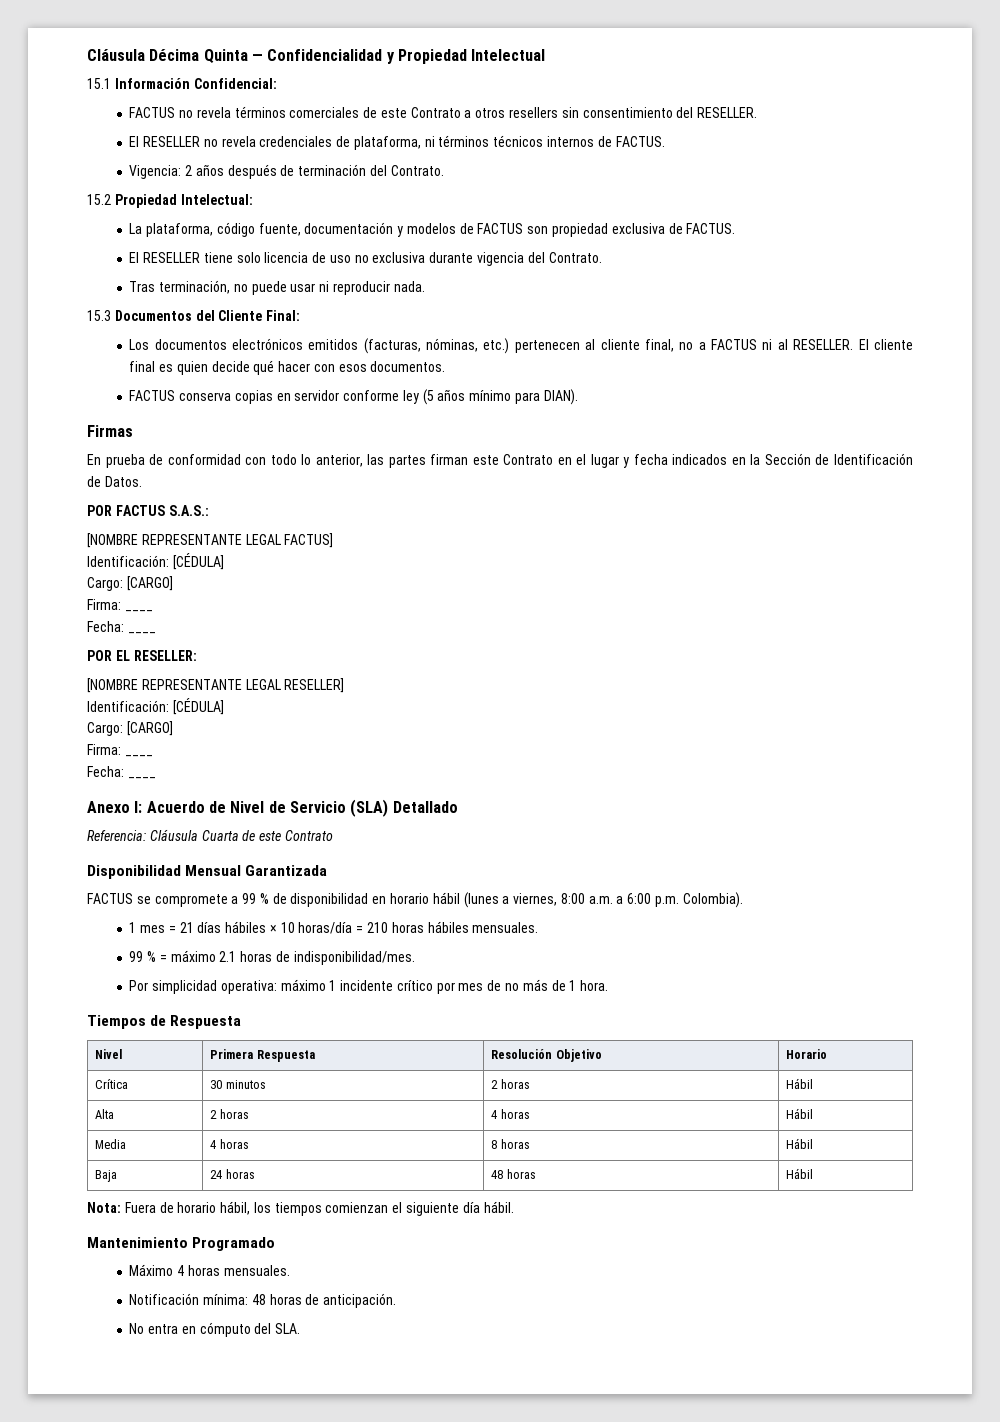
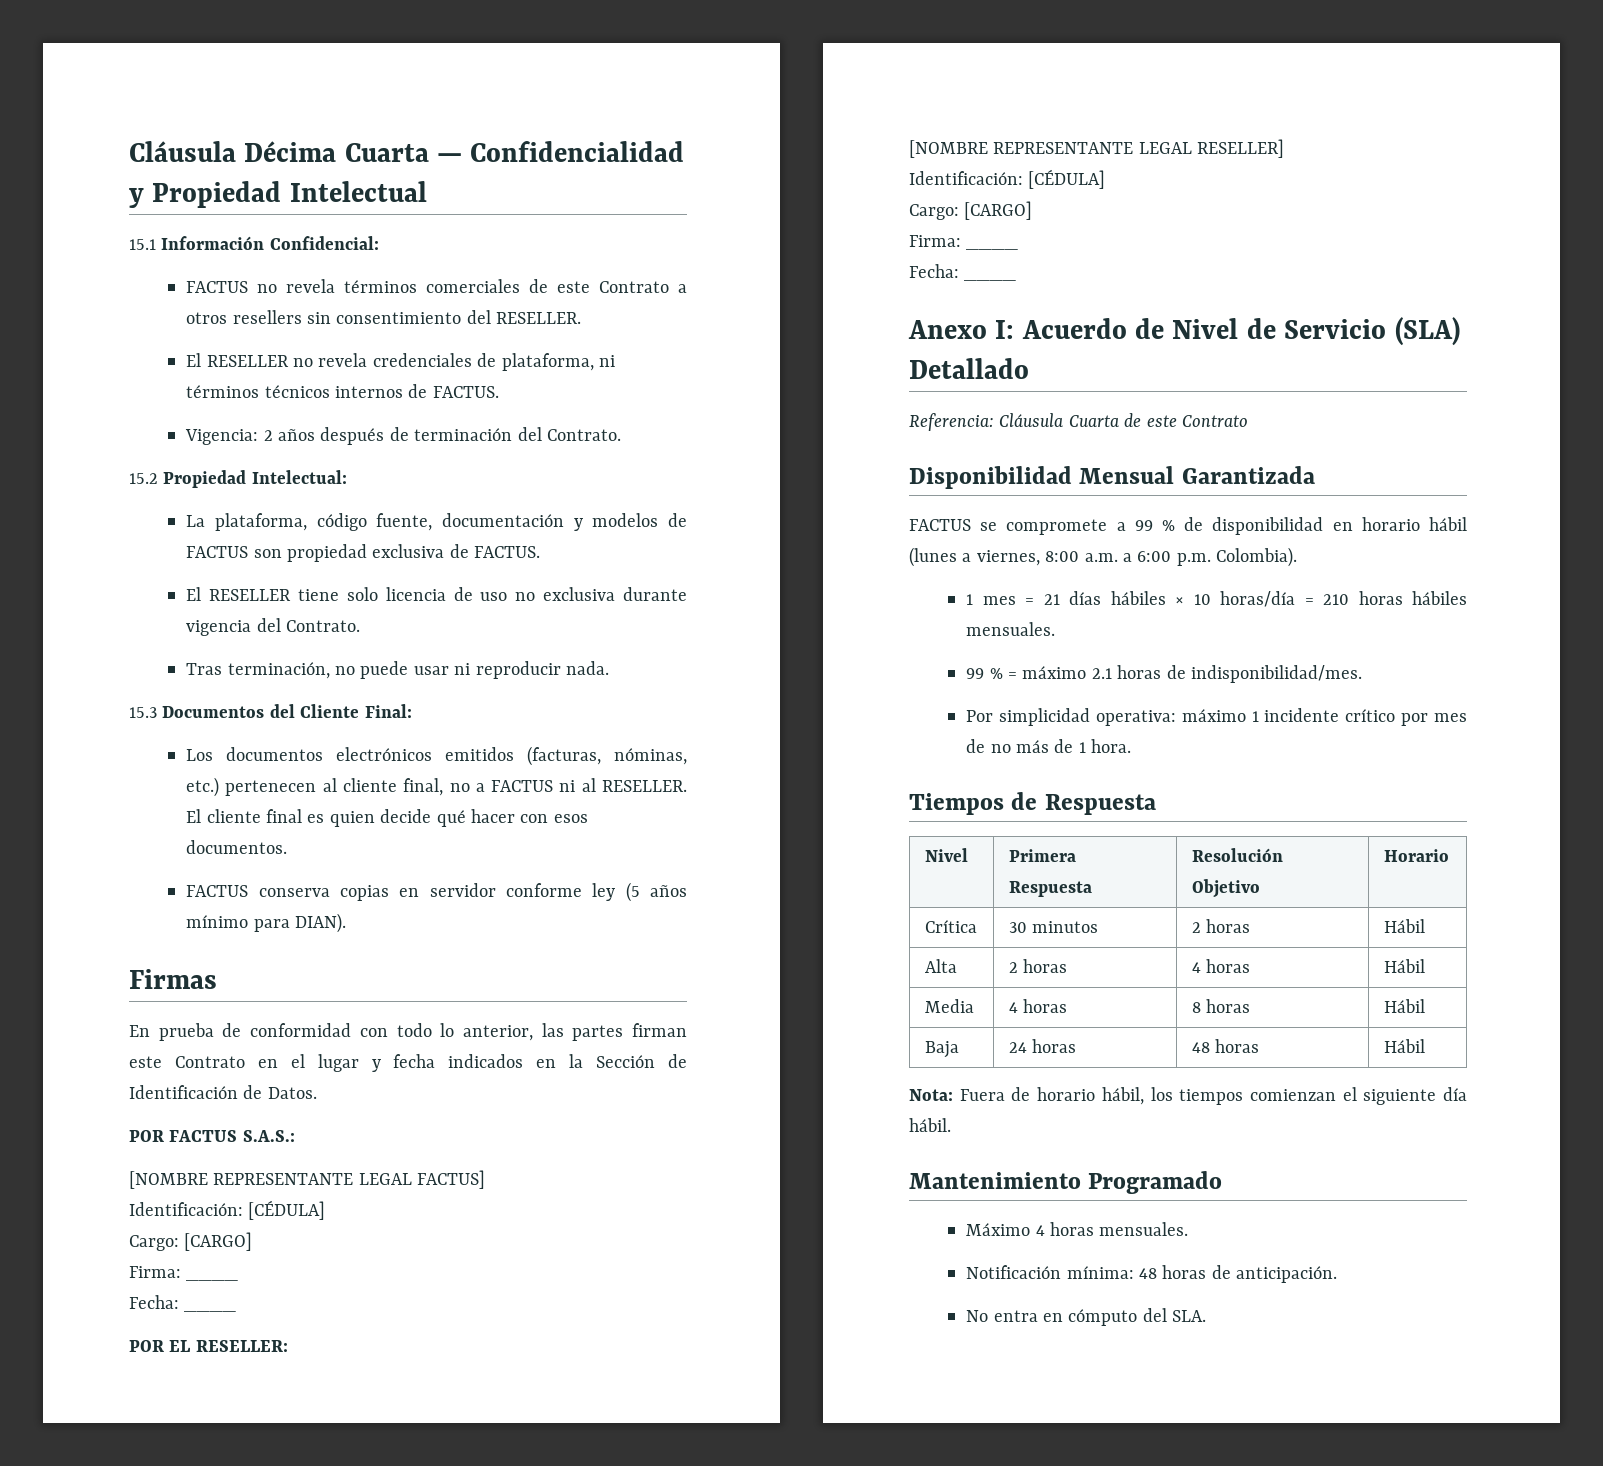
- Cláusula Décima Quinta — Confidencialidad y Propiedad Intelectual
+ Cláusula Décima Cuarta — Confidencialidad y Propiedad Intelectual

